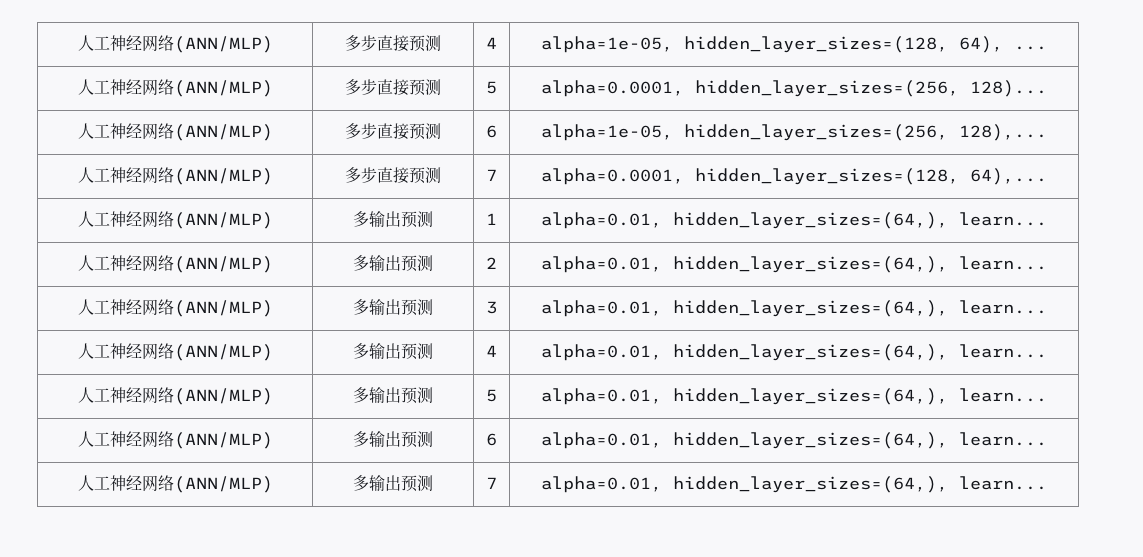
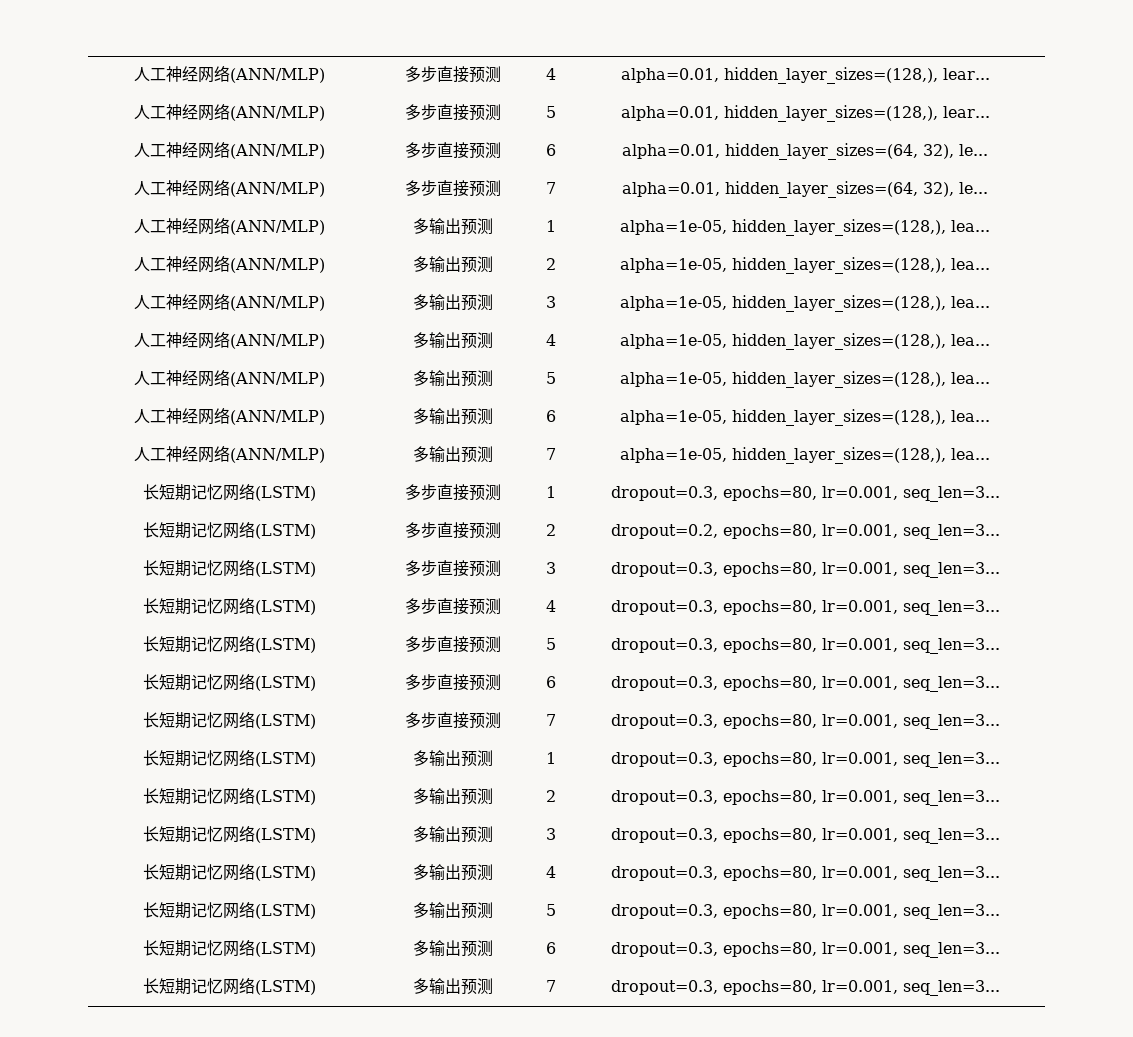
- 人工神经网络(ANN/MLP) | 多步直接预测 | 4 | alpha=1e-05, hidden_layer_sizes=(128, 64), ...
+ 人工神经网络(ANN/MLP) | 多步直接预测 | 4 | alpha=0.01, hidden_layer_sizes=(128,), lear...
- 人工神经网络(ANN/MLP) | 多步直接预测 | 5 | alpha=0.0001, hidden_layer_sizes=(256, 128)...
+ 人工神经网络(ANN/MLP) | 多步直接预测 | 5 | alpha=0.01, hidden_layer_sizes=(128,), lear...
- 人工神经网络(ANN/MLP) | 多步直接预测 | 6 | alpha=1e-05, hidden_layer_sizes=(256, 128),...
+ 人工神经网络(ANN/MLP) | 多步直接预测 | 6 | alpha=0.01, hidden_layer_sizes=(64, 32), le...
- 人工神经网络(ANN/MLP) | 多步直接预测 | 7 | alpha=0.0001, hidden_layer_sizes=(128, 64),...
+ 人工神经网络(ANN/MLP) | 多步直接预测 | 7 | alpha=0.01, hidden_layer_sizes=(64, 32), le...
- 人工神经网络(ANN/MLP) | 多输出预测 | 1 | alpha=0.01, hidden_layer_sizes=(64,), learn...
+ 人工神经网络(ANN/MLP) | 多输出预测 | 1 | alpha=1e-05, hidden_layer_sizes=(128,), lea...
- 人工神经网络(ANN/MLP) | 多输出预测 | 2 | alpha=0.01, hidden_layer_sizes=(64,), learn...
+ 人工神经网络(ANN/MLP) | 多输出预测 | 2 | alpha=1e-05, hidden_layer_sizes=(128,), lea...
- 人工神经网络(ANN/MLP) | 多输出预测 | 3 | alpha=0.01, hidden_layer_sizes=(64,), learn...
+ 人工神经网络(ANN/MLP) | 多输出预测 | 3 | alpha=1e-05, hidden_layer_sizes=(128,), lea...
- 人工神经网络(ANN/MLP) | 多输出预测 | 4 | alpha=0.01, hidden_layer_sizes=(64,), learn...
+ 人工神经网络(ANN/MLP) | 多输出预测 | 4 | alpha=1e-05, hidden_layer_sizes=(128,), lea...
- 人工神经网络(ANN/MLP) | 多输出预测 | 5 | alpha=0.01, hidden_layer_sizes=(64,), learn...
+ 人工神经网络(ANN/MLP) | 多输出预测 | 5 | alpha=1e-05, hidden_layer_sizes=(128,), lea...
- 人工神经网络(ANN/MLP) | 多输出预测 | 6 | alpha=0.01, hidden_layer_sizes=(64,), learn...
+ 人工神经网络(ANN/MLP) | 多输出预测 | 6 | alpha=1e-05, hidden_layer_sizes=(128,), lea...
- 人工神经网络(ANN/MLP) | 多输出预测 | 7 | alpha=0.01, hidden_layer_sizes=(64,), learn...
+ 人工神经网络(ANN/MLP) | 多输出预测 | 7 | alpha=1e-05, hidden_layer_sizes=(128,), lea...
+ 长短期记忆网络(LSTM) | 多步直接预测 | 1 | dropout=0.3, epochs=80, lr=0.001, seq_len=3...
+ 长短期记忆网络(LSTM) | 多步直接预测 | 2 | dropout=0.2, epochs=80, lr=0.001, seq_len=3...
+ 长短期记忆网络(LSTM) | 多步直接预测 | 3 | dropout=0.3, epochs=80, lr=0.001, seq_len=3...
+ 长短期记忆网络(LSTM) | 多步直接预测 | 4 | dropout=0.3, epochs=80, lr=0.001, seq_len=3...
+ 长短期记忆网络(LSTM) | 多步直接预测 | 5 | dropout=0.3, epochs=80, lr=0.001, seq_len=3...
+ 长短期记忆网络(LSTM) | 多步直接预测 | 6 | dropout=0.3, epochs=80, lr=0.001, seq_len=3...
+ 长短期记忆网络(LSTM) | 多步直接预测 | 7 | dropout=0.3, epochs=80, lr=0.001, seq_len=3...
+ 长短期记忆网络(LSTM) | 多输出预测 | 1 | dropout=0.3, epochs=80, lr=0.001, seq_len=3...
+ 长短期记忆网络(LSTM) | 多输出预测 | 2 | dropout=0.3, epochs=80, lr=0.001, seq_len=3...
+ 长短期记忆网络(LSTM) | 多输出预测 | 3 | dropout=0.3, epochs=80, lr=0.001, seq_len=3...
+ 长短期记忆网络(LSTM) | 多输出预测 | 4 | dropout=0.3, epochs=80, lr=0.001, seq_len=3...
+ 长短期记忆网络(LSTM) | 多输出预测 | 5 | dropout=0.3, epochs=80, lr=0.001, seq_len=3...
+ 长短期记忆网络(LSTM) | 多输出预测 | 6 | dropout=0.3, epochs=80, lr=0.001, seq_len=3...
+ 长短期记忆网络(LSTM) | 多输出预测 | 7 | dropout=0.3, epochs=80, lr=0.001, seq_len=3...

